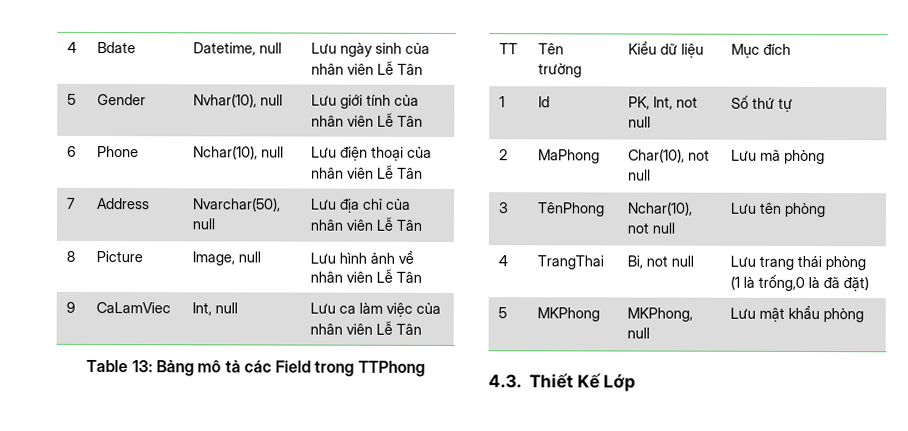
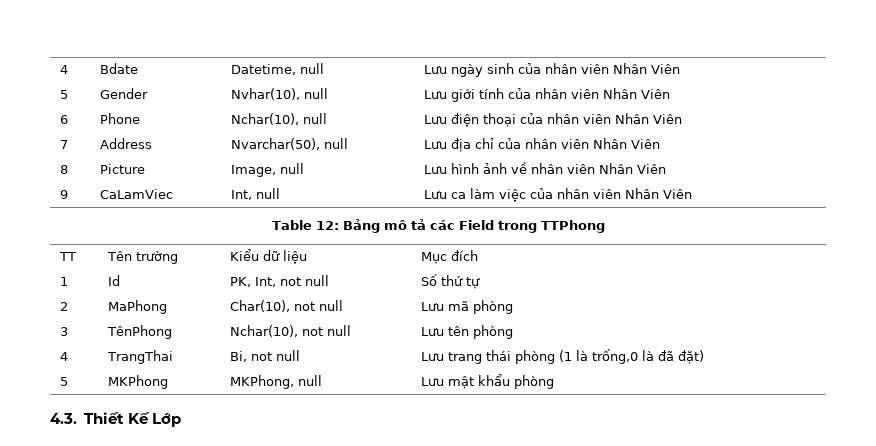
- 4 | Bdate | Datetime, null | Lưu ngày sinh của nhân viên Lễ Tân
+ 4 | Bdate | Datetime, null | Lưu ngày sinh của nhân viên Nhân Viên
- 5 | Gender | Nvhar(10), null | Lưu giới tính của nhân viên Lễ Tân
+ 5 | Gender | Nvhar(10), null | Lưu giới tính của nhân viên Nhân Viên
- 6 | Phone | Nchar(10), null | Lưu điện thoại của nhân viên Lễ Tân
+ 6 | Phone | Nchar(10), null | Lưu điện thoại của nhân viên Nhân Viên
- 7 | Address | Nvarchar(50), null | Lưu địa chỉ của nhân viên Lễ Tân
+ 7 | Address | Nvarchar(50), null | Lưu địa chỉ của nhân viên Nhân Viên
- 8 | Picture | Image, null | Lưu hình ảnh về nhân viên Lễ Tân
+ 8 | Picture | Image, null | Lưu hình ảnh về nhân viên Nhân Viên
- 9 | CaLamViec | Int, null | Lưu ca làm việc của nhân viên Lễ Tân
+ 9 | CaLamViec | Int, null | Lưu ca làm việc của nhân viên Nhân Viên
- Table 13: Bảng mô tả các Field trong TTPhong
+ Table 12: Bảng mô tả các Field trong TTPhong

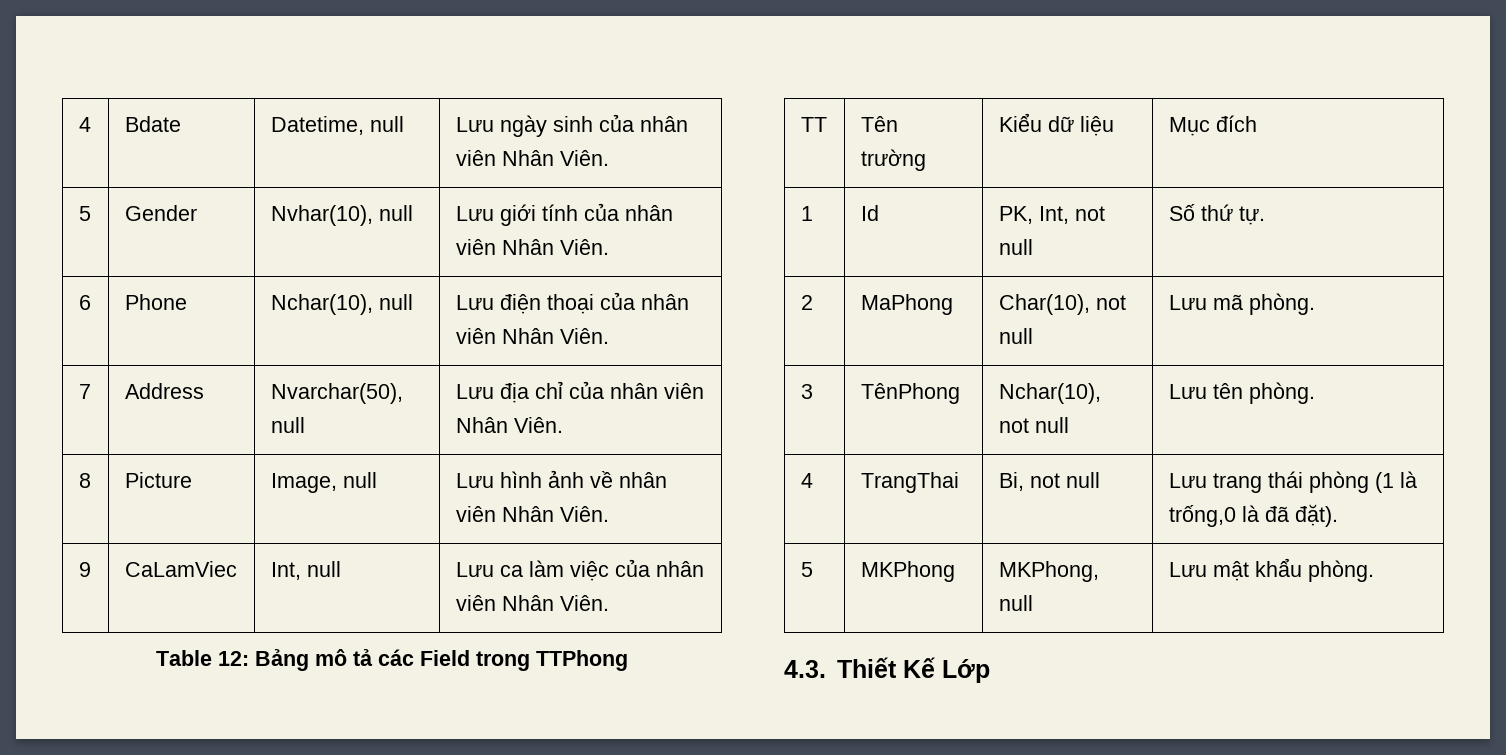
- 4 | Bdate | Datetime, null | Lưu ngày sinh của nhân viên Nhân Viên
+ 4 | Bdate | Datetime, null | Lưu ngày sinh của nhân viên Nhân Viên.
- 5 | Gender | Nvhar(10), null | Lưu giới tính của nhân viên Nhân Viên
+ 5 | Gender | Nvhar(10), null | Lưu giới tính của nhân viên Nhân Viên.
- 6 | Phone | Nchar(10), null | Lưu điện thoại của nhân viên Nhân Viên
+ 6 | Phone | Nchar(10), null | Lưu điện thoại của nhân viên Nhân Viên.
- 7 | Address | Nvarchar(50), null | Lưu địa chỉ của nhân viên Nhân Viên
+ 7 | Address | Nvarchar(50), null | Lưu địa chỉ của nhân viên Nhân Viên.
- 8 | Picture | Image, null | Lưu hình ảnh về nhân viên Nhân Viên
+ 8 | Picture | Image, null | Lưu hình ảnh về nhân viên Nhân Viên.
- 9 | CaLamViec | Int, null | Lưu ca làm việc của nhân viên Nhân Viên
+ 9 | CaLamViec | Int, null | Lưu ca làm việc của nhân viên Nhân Viên.
- 1 | Id | PK, Int, not null | Số thứ tự
+ 1 | Id | PK, Int, not null | Số thứ tự.
- 2 | MaPhong | Char(10), not null | Lưu mã phòng
+ 2 | MaPhong | Char(10), not null | Lưu mã phòng.
- 3 | TênPhong | Nchar(10), not null | Lưu tên phòng
+ 3 | TênPhong | Nchar(10), not null | Lưu tên phòng.
- 4 | TrangThai | Bi, not null | Lưu trang thái phòng (1 là trống,0 là đã đặt)
+ 4 | TrangThai | Bi, not null | Lưu trang thái phòng (1 là trống,0 là đã đặt).
- 5 | MKPhong | MKPhong, null | Lưu mật khẩu phòng
+ 5 | MKPhong | MKPhong, null | Lưu mật khẩu phòng.

